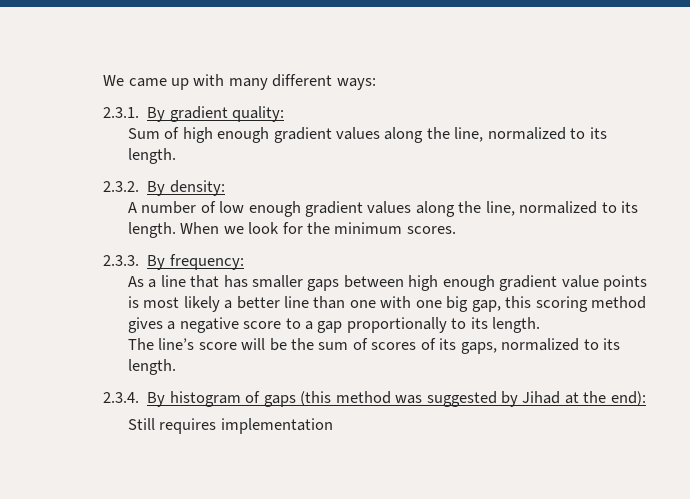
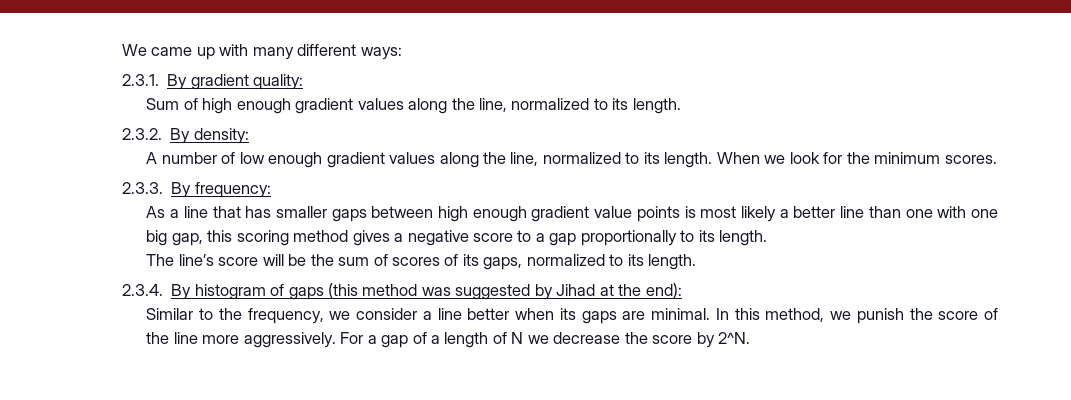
- Still requires implementation
+ Similar to the frequency, we consider a line better when its gaps are minimal. In this method, we punish the score of the line more aggressively. For a gap of a length of N we decrease the score by 2^N.

